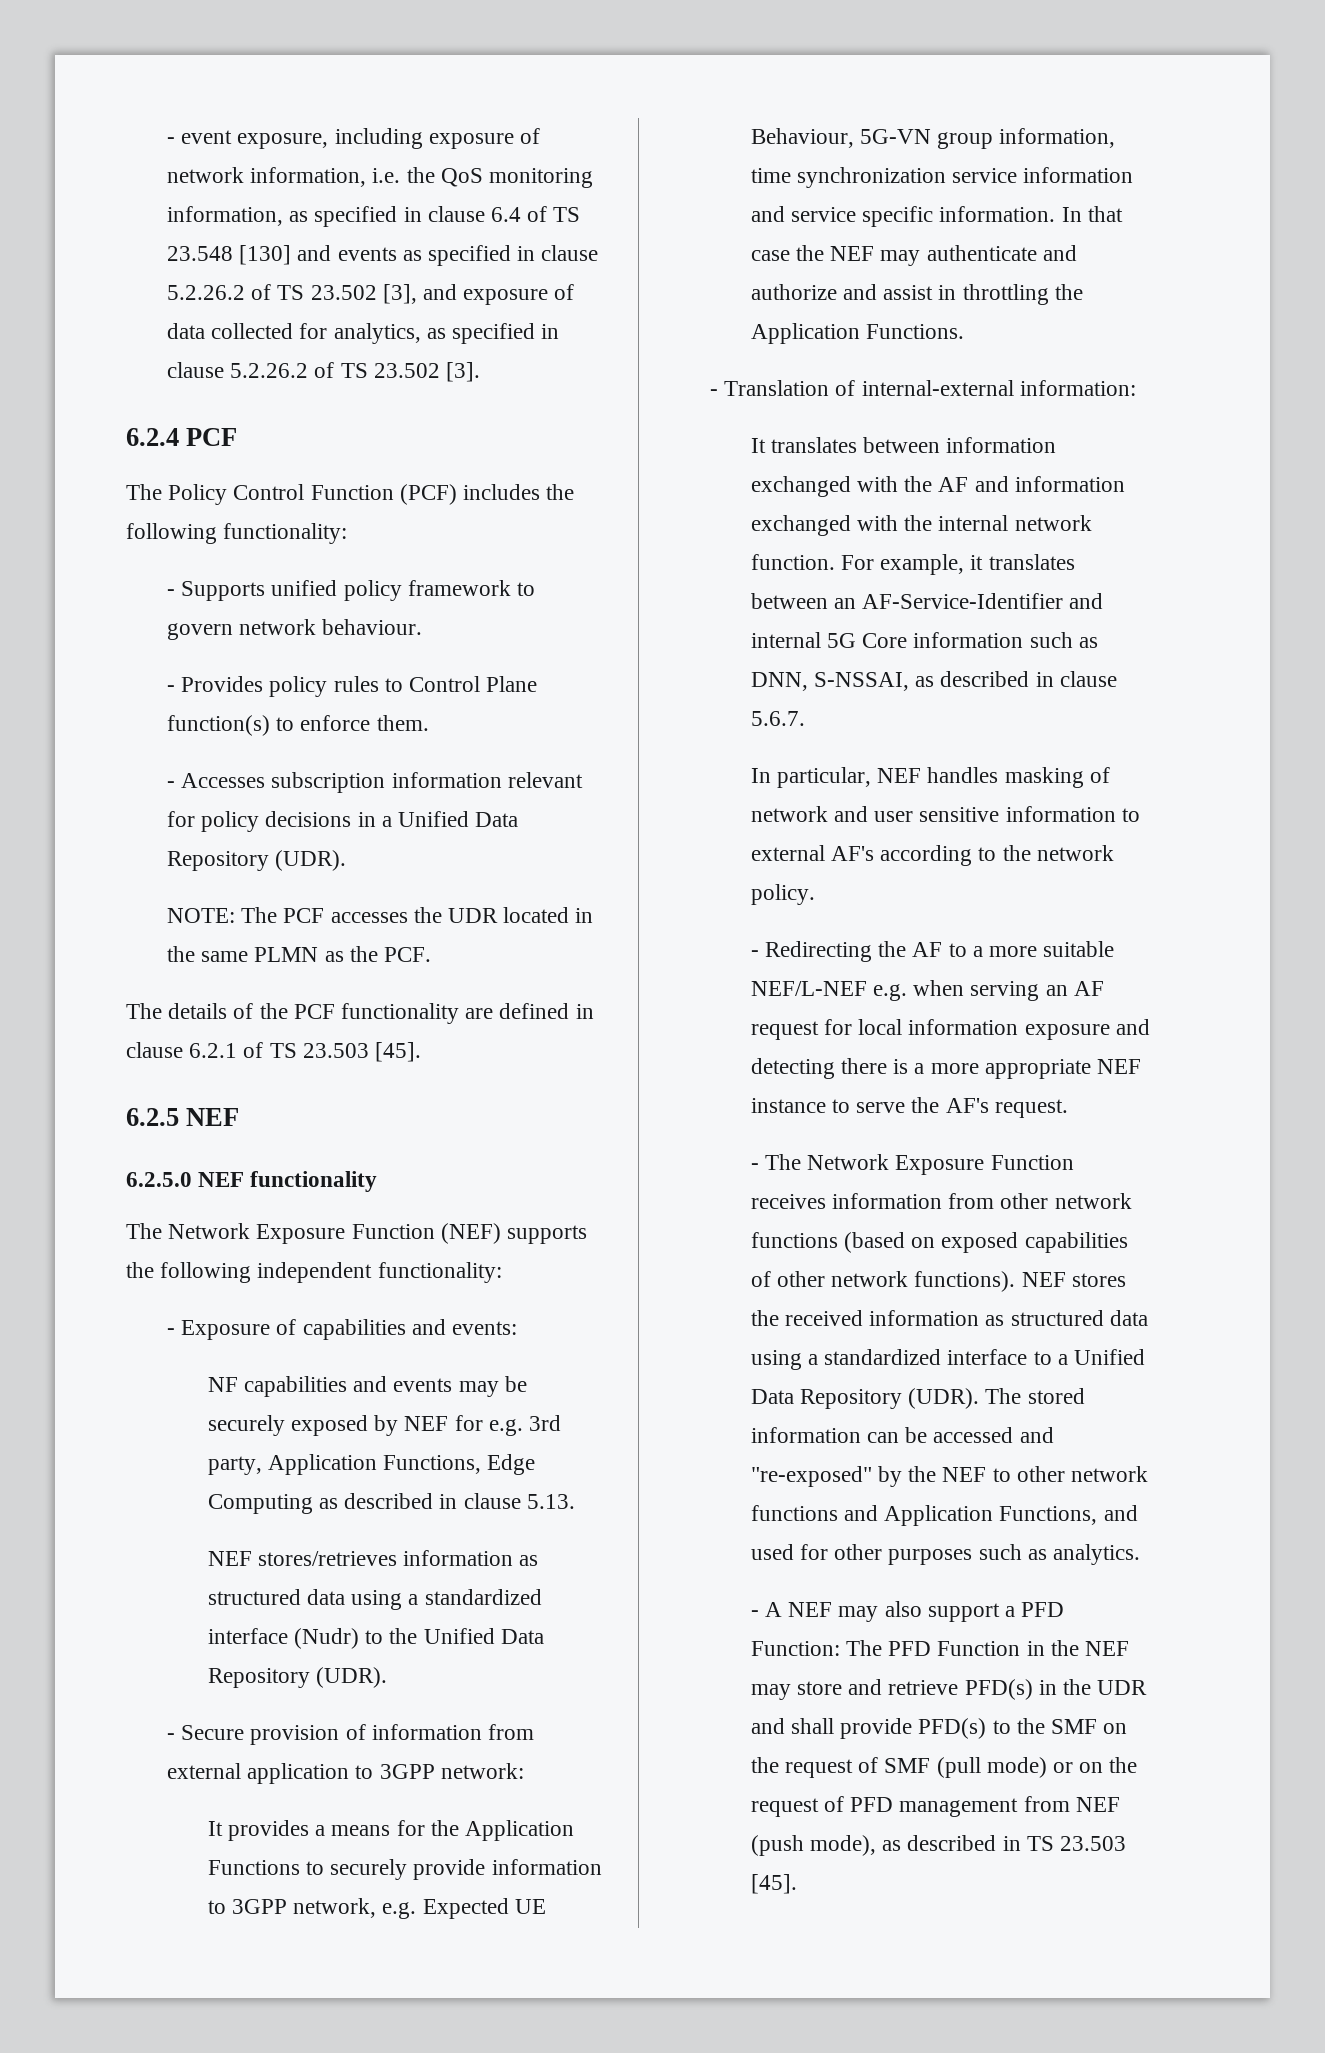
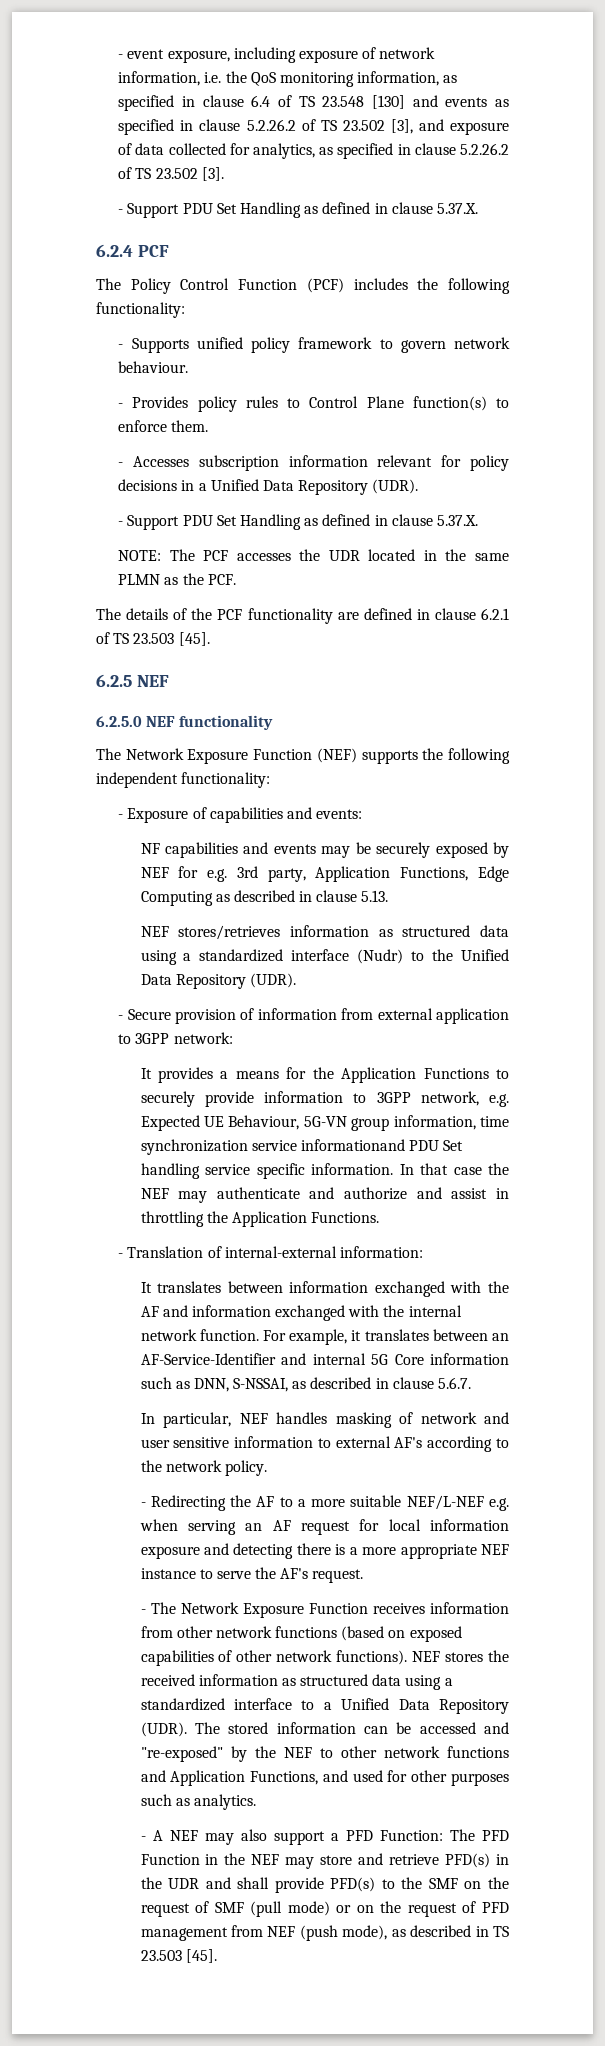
  - event exposure, including exposure of network information, i.e. the QoS monitoring information, as specified in clause 6.4 of TS 23.548 [130] and events as specified in clause 5.2.26.2 of TS 23.502 [3], and exposure of data collected for analytics, as specified in clause 5.2.26.2 of TS 23.502 [3].
+ - Support PDU Set Handling as defined in clause 5.37.X.
  - Accesses subscription information relevant for policy decisions in a Unified Data Repository (UDR).
+ - Support PDU Set Handling as defined in clause 5.37.X.
- It provides a means for the Application Functions to securely provide information to 3GPP network, e.g. Expected UE Behaviour, 5G-VN group information, time synchronization service information and service specific information.
+ It provides a means for the Application Functions to securely provide information to 3GPP network, e.g. Expected UE Behaviour, 5G-VN group information, time synchronization service informationand PDU Set handling service specific information.

